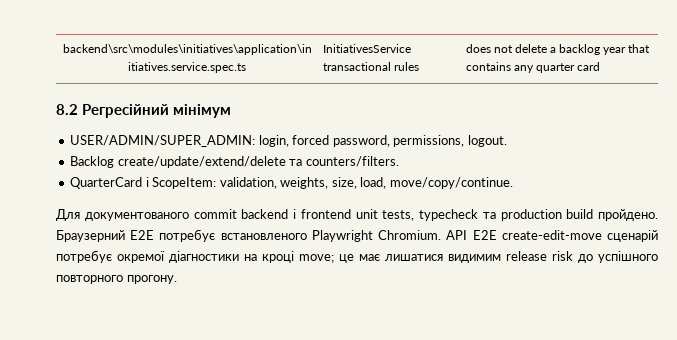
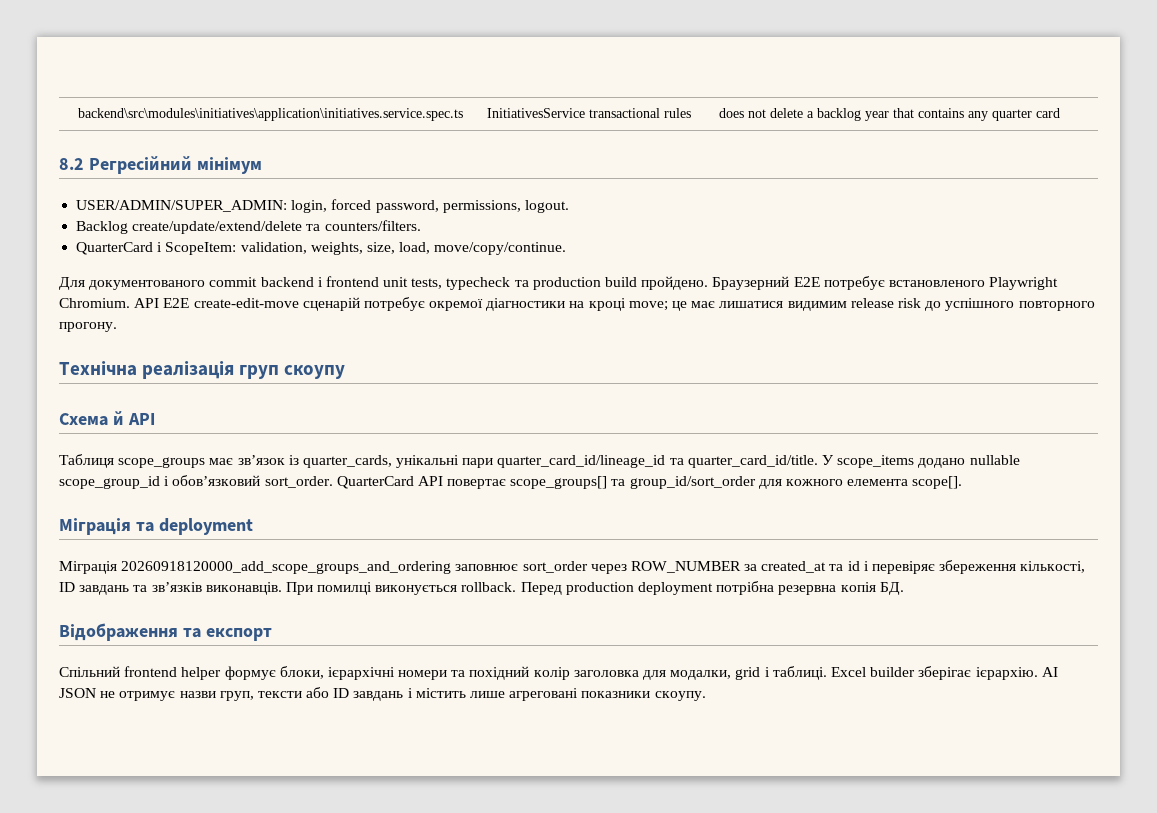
+ Технічна реалізація груп скоупу
+ Схема й API
+ Таблиця scope_groups має зв’язок із quarter_cards, унікальні пари quarter_card_id/lineage_id та quarter_card_id/title. У scope_items додано nullable scope_group_id і обов’язковий sort_order. QuarterCard API повертає scope_groups[] та group_id/sort_order для кожного елемента scope[].
+ Міграція та deployment
+ Міграція 20260918120000_add_scope_groups_and_ordering заповнює sort_order через ROW_NUMBER за created_at та id і перевіряє збереження кількості, ID завдань та зв’язків виконавців. При помилці виконується rollback. Перед production deployment потрібна резервна копія БД.
+ Відображення та експорт
+ Спільний frontend helper формує блоки, ієрархічні номери та похідний колір заголовка для модалки, grid і таблиці. Excel builder зберігає ієрархію. AI JSON не отримує назви груп, тексти або ID завдань і містить лише агреговані показники скоупу.

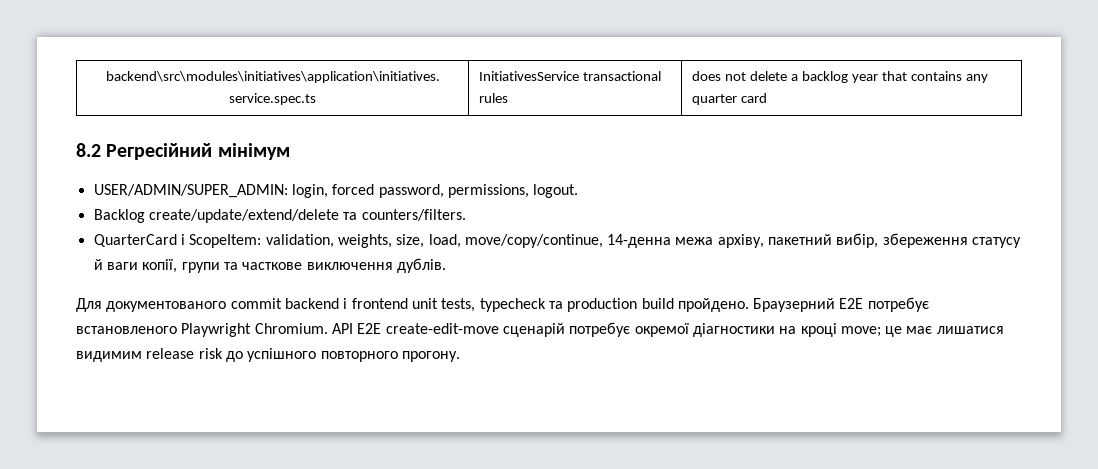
- QuarterCard і ScopeItem: validation, weights, size, load, move/copy/continue.
+ QuarterCard і ScopeItem: validation, weights, size, load, move/copy/continue, 14-денна межа архіву, пакетний вибір, збереження статусу й ваги копії, групи та часткове виключення дублів.
- Технічна реалізація груп скоупу
- Схема й API
- Таблиця scope_groups має зв’язок із quarter_cards, унікальні пари quarter_card_id/lineage_id та quarter_card_id/title. У scope_items додано nullable scope_group_id і обов’язковий sort_order. QuarterCard API повертає scope_groups[] та group_id/sort_order для кожного елемента scope[].
- Міграція та deployment
- Міграція 20260918120000_add_scope_groups_and_ordering заповнює sort_order через ROW_NUMBER за created_at та id і перевіряє збереження кількості, ID завдань та зв’язків виконавців. При помилці виконується rollback. Перед production deployment потрібна резервна копія БД.
- Відображення та експорт
- Спільний frontend helper формує блоки, ієрархічні номери та похідний колір заголовка для модалки, grid і таблиці. Excel builder зберігає ієрархію. AI JSON не отримує назви груп, тексти або ID завдань і містить лише агреговані показники скоупу.

